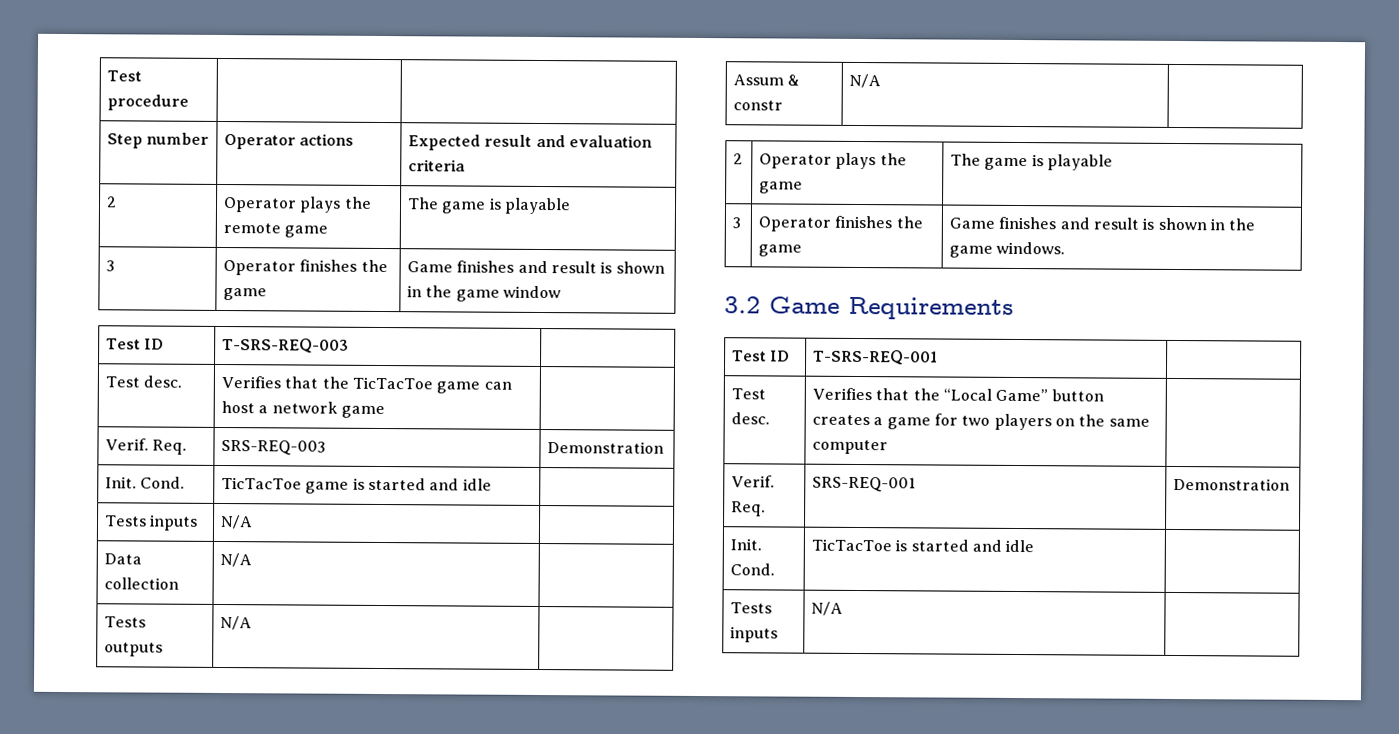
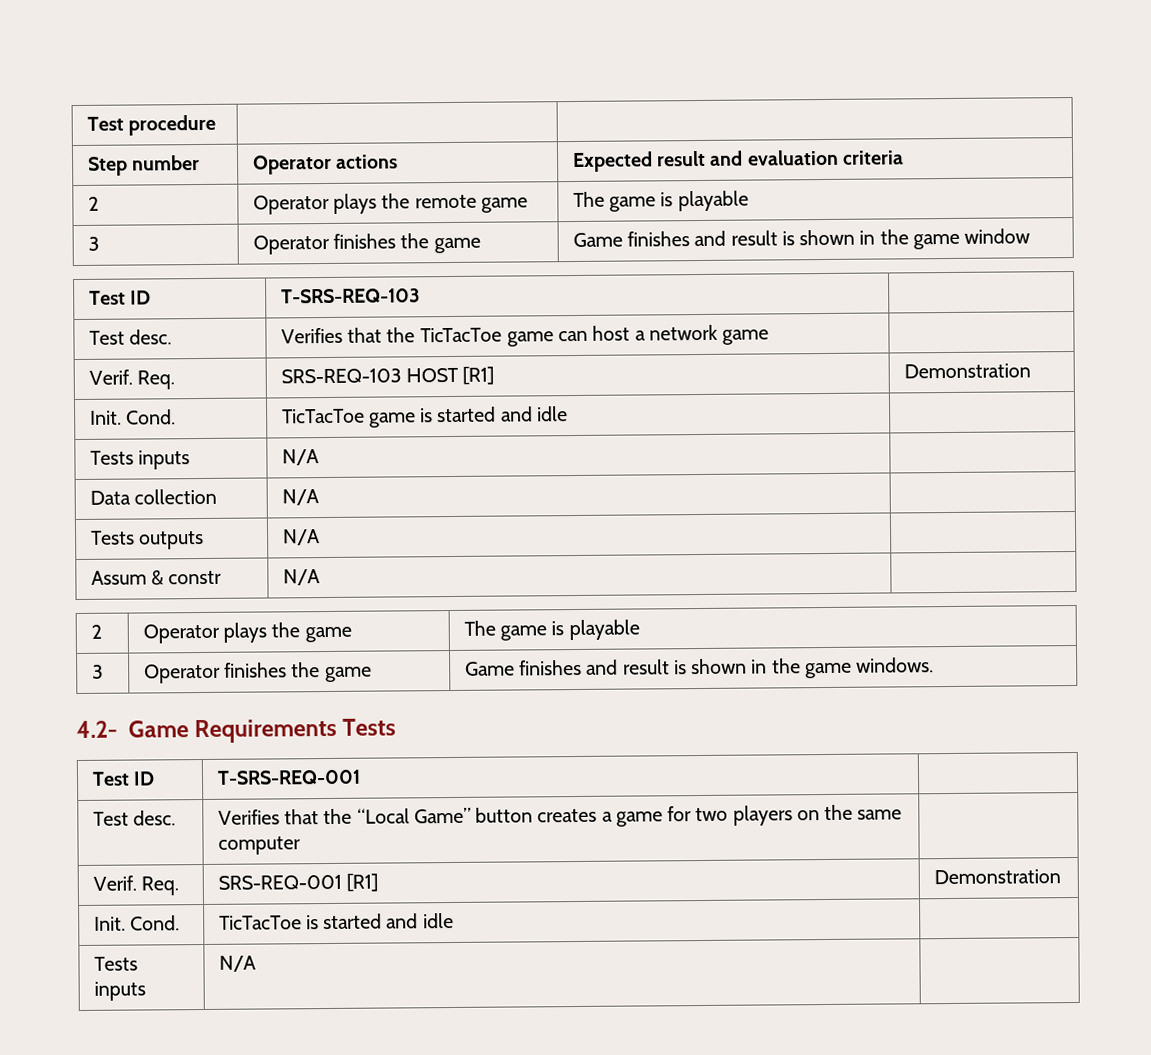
- Test ID | T-SRS-REQ-003 |
+ Test ID | T-SRS-REQ-103 |
- Verif. Req. | SRS-REQ-003 | Demonstration
+ Verif. Req. | SRS-REQ-103 HOST [R1] | Demonstration
- 3.2 Game Requirements
+ 4.2- Game Requirements Tests
- Verif. Req. | SRS-REQ-001 | Demonstration
+ Verif. Req. | SRS-REQ-001 [R1] | Demonstration

